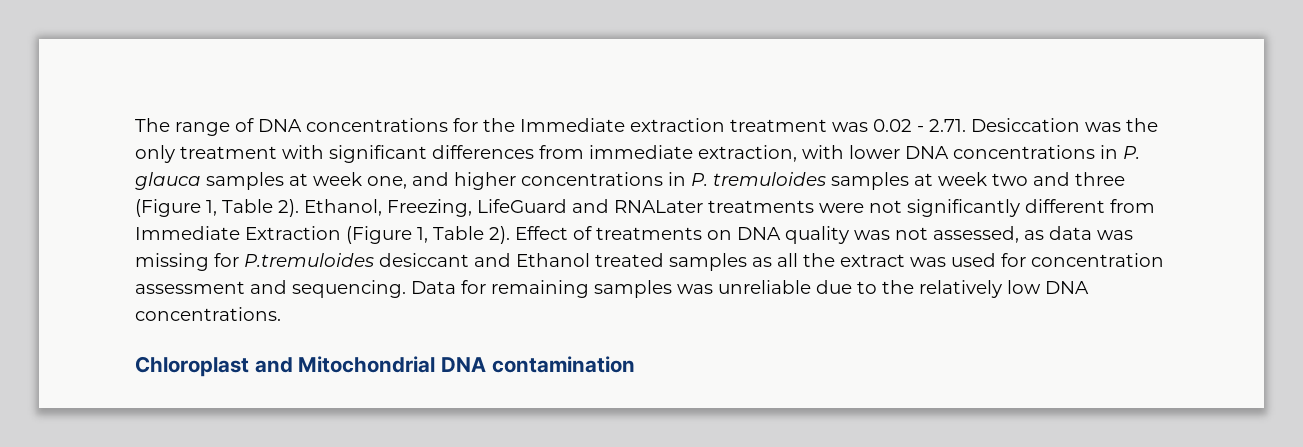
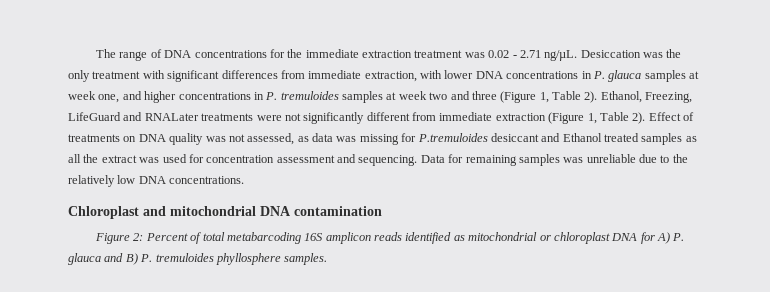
- The range of DNA concentrations for the Immediate extraction treatment was 0.02 - 2.71. Desiccation was the only treatment with significant differences from immediate extraction, with lower DNA concentrations in P. glauca samples at week one, and higher concentrations in P. tremuloides samples at week two and three (Figure 1, Table 2).
+ The range of DNA concentrations for the immediate extraction treatment was 0.02 - 2.71 ng/µL. Desiccation was the only treatment with significant differences from immediate extraction, with lower DNA concentrations in P. glauca samples at week one, and higher concentrations in P. tremuloides samples at week two and three (Figure 1, Table 2).
- Ethanol, Freezing, LifeGuard and RNALater treatments were not significantly different from Immediate Extraction (Figure 1, Table 2).
+ Ethanol, Freezing, LifeGuard and RNALater treatments were not significantly different from immediate extraction (Figure 1, Table 2).
- Chloroplast and Mitochondrial DNA contamination
+ Chloroplast and mitochondrial DNA contamination
+ Figure 2: Percent of total metabarcoding 16S amplicon reads identified as mitochondrial or chloroplast DNA for A) P. glauca and B) P. tremuloides phyllosphere samples.

